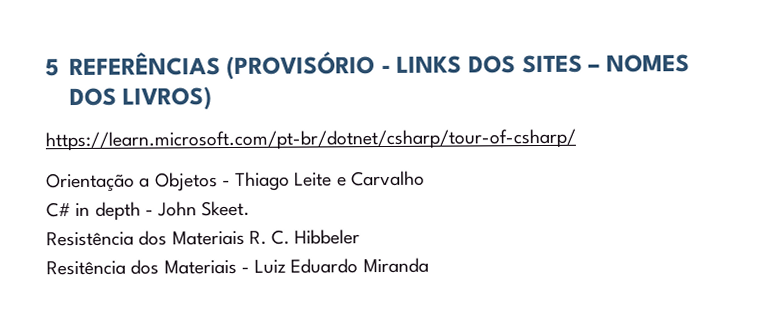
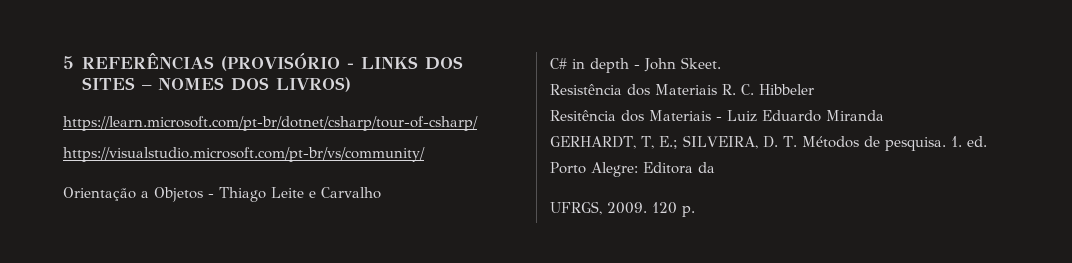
+ https://visualstudio.microsoft.com/pt-br/vs/community/
+ GERHARDT, T, E.; SILVEIRA, D. T. Métodos de pesquisa. 1. ed. Porto Alegre: Editora da
+ UFRGS, 2009. 120 p.

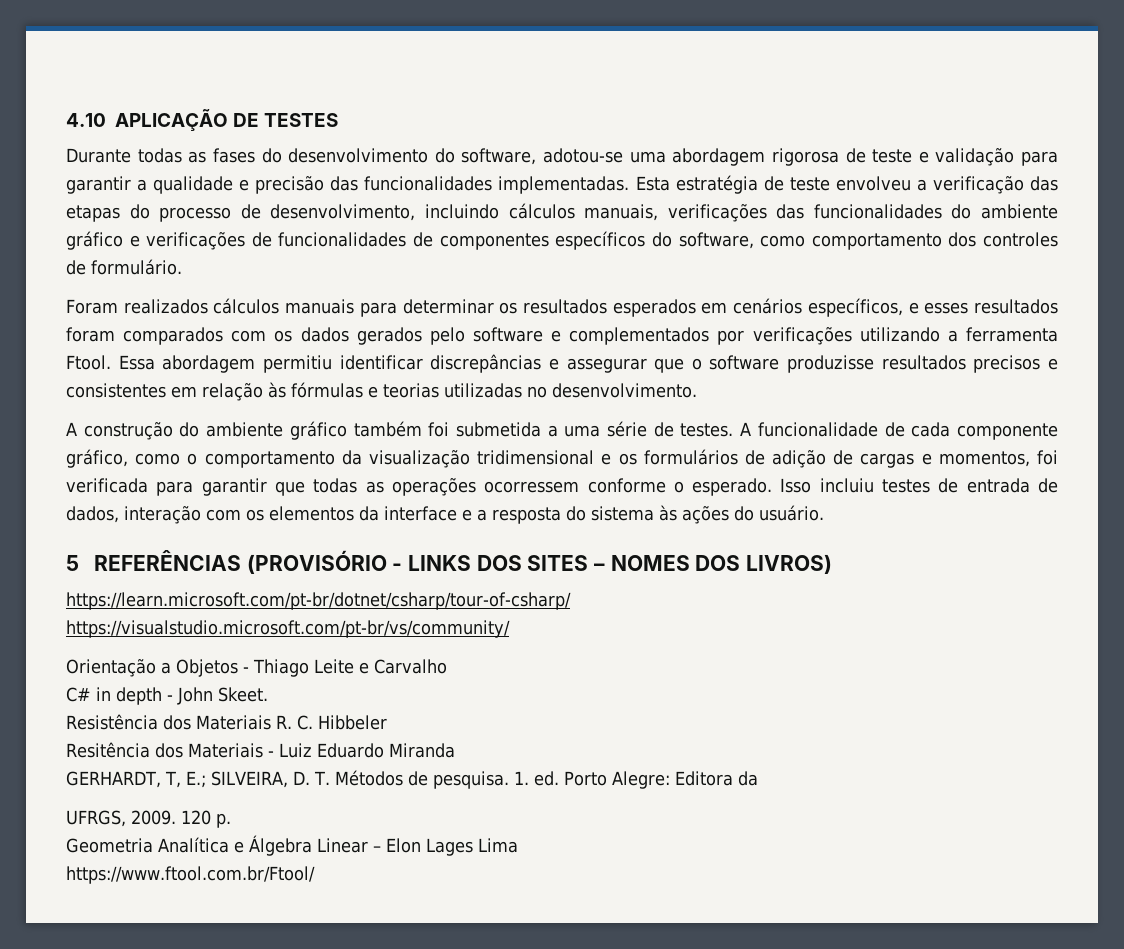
+ 4.10 APLICAÇÃO DE TESTES
+ Durante todas as fases do desenvolvimento do software, adotou-se uma abordagem rigorosa de teste e validação para garantir a qualidade e precisão das funcionalidades implementadas. Esta estratégia de teste envolveu a verificação das etapas do processo de desenvolvimento, incluindo cálculos manuais, verificações das funcionalidades do ambiente gráfico e verificações de funcionalidades de componentes específicos do software, como comportamento dos controles de formulário.
+ Foram realizados cálculos manuais para determinar os resultados esperados em cenários específicos, e esses resultados foram comparados com os dados gerados pelo software e complementados por verificações utilizando a ferramenta Ftool. Essa abordagem permitiu identificar discrepâncias e assegurar que o software produzisse resultados precisos e consistentes em relação às fórmulas e teorias utilizadas no desenvolvimento.
+ A construção do ambiente gráfico também foi submetida a uma série de testes. A funcionalidade de cada componente gráfico, como o comportamento da visualização tridimensional e os formulários de adição de cargas e momentos, foi verificada para garantir que todas as operações ocorressem conforme o esperado. Isso incluiu testes de entrada de dados, interação com os elementos da interface e a resposta do sistema às ações do usuário.
+ Geometria Analítica e Álgebra Linear – Elon Lages Lima
+ https://www.ftool.com.br/Ftool/

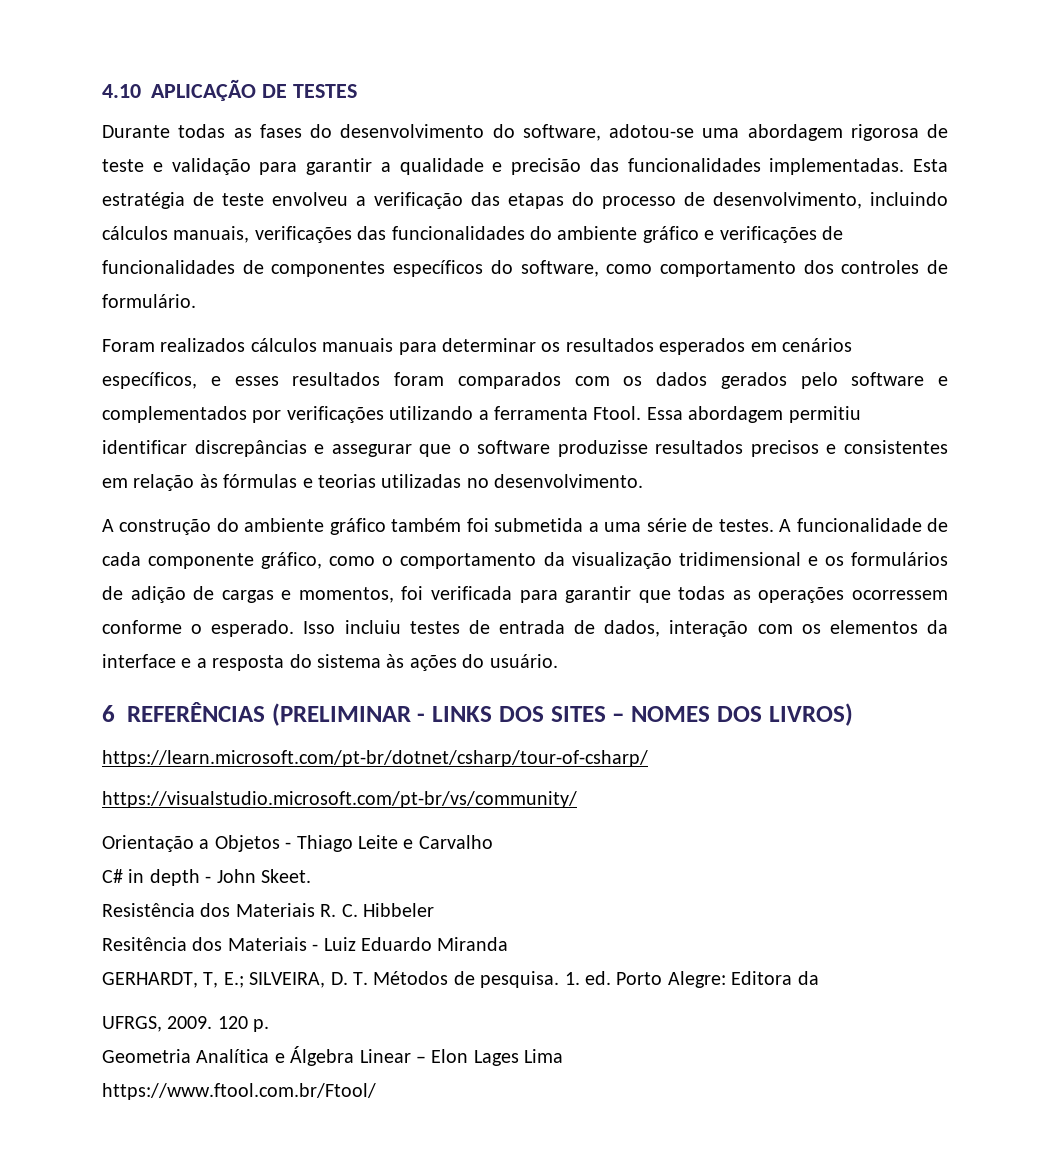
- 5 REFERÊNCIAS (PROVISÓRIO - LINKS DOS SITES – NOMES DOS LIVROS)
+ 6 REFERÊNCIAS (PRELIMINAR - LINKS DOS SITES – NOMES DOS LIVROS)

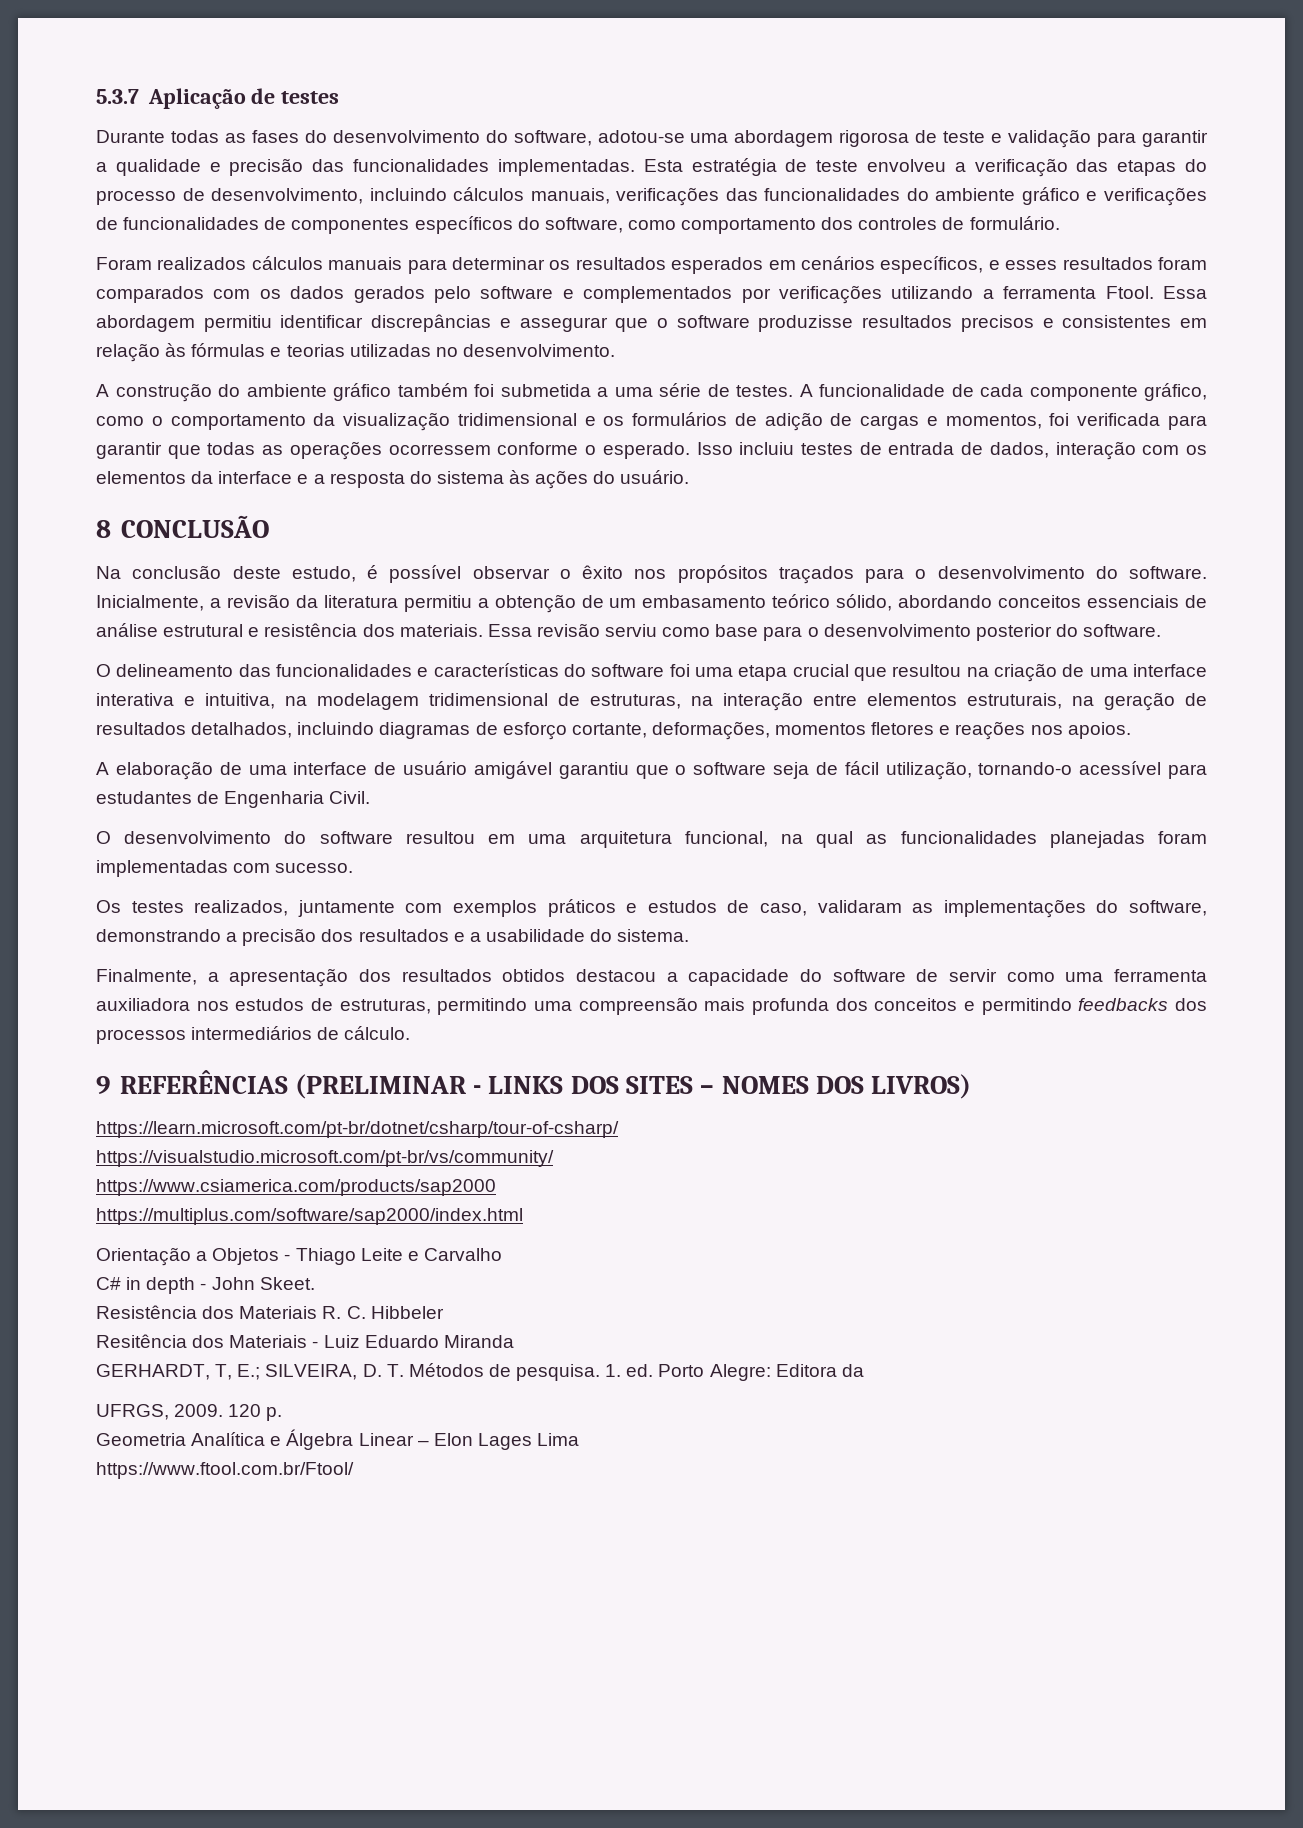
- 4.10 APLICAÇÃO DE TESTES
+ 5.3.7 Aplicação de testes
- 6 REFERÊNCIAS (PRELIMINAR - LINKS DOS SITES – NOMES DOS LIVROS)
+ 8 CONCLUSÃO
+ Na conclusão deste estudo, é possível observar o êxito nos propósitos traçados para o desenvolvimento do software. Inicialmente, a revisão da literatura permitiu a obtenção de um embasamento teórico sólido, abordando conceitos essenciais de análise estrutural e resistência dos materiais. Essa revisão serviu como base para o desenvolvimento posterior do software.
+ O delineamento das funcionalidades e características do software foi uma etapa crucial que resultou na criação de uma interface interativa e intuitiva, na modelagem tridimensional de estruturas, na interação entre elementos estruturais, na geração de resultados detalhados, incluindo diagramas de esforço cortante, deformações, momentos fletores e reações nos apoios.
+ A elaboração de uma interface de usuário amigável garantiu que o software seja de fácil utilização, tornando-o acessível para estudantes de Engenharia Civil.
+ O desenvolvimento do software resultou em uma arquitetura funcional, na qual as funcionalidades planejadas foram implementadas com sucesso.
+ Os testes realizados, juntamente com exemplos práticos e estudos de caso, validaram as implementações do software, demonstrando a precisão dos resultados e a usabilidade do sistema.
+ Finalmente, a apresentação dos resultados obtidos destacou a capacidade do software de servir como uma ferramenta auxiliadora nos estudos de estruturas, permitindo uma compreensão mais profunda dos conceitos e permitindo feedbacks dos processos intermediários de cálculo.
+ 9 REFERÊNCIAS (PRELIMINAR - LINKS DOS SITES – NOMES DOS LIVROS)
+ https://www.csiamerica.com/products/sap2000
+ https://multiplus.com/software/sap2000/index.html

